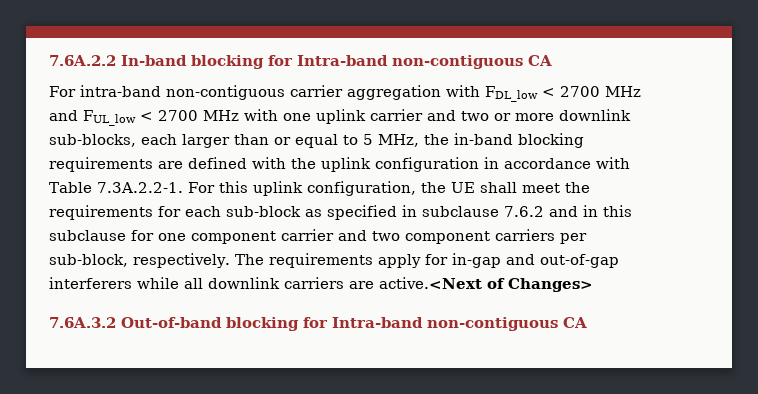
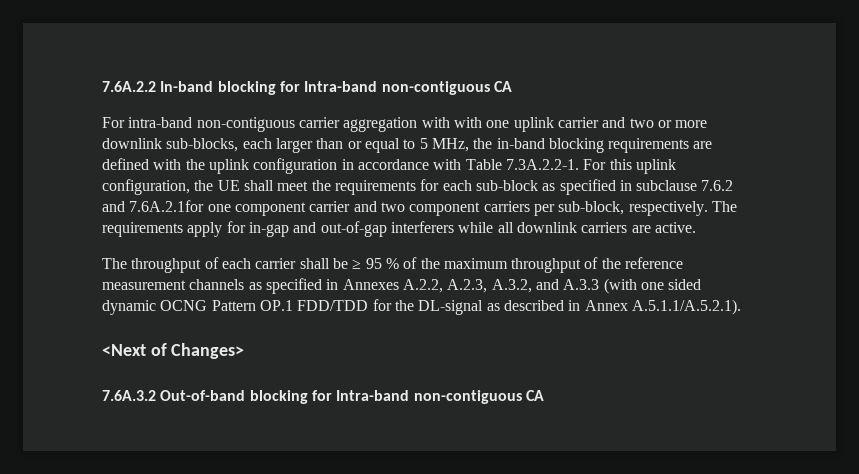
- For intra-band non-contiguous carrier aggregation with FDL_low < 2700 MHz and FUL_low < 2700 MHz with one uplink carrier and two or more downlink sub-blocks, each larger than or equal to 5 MHz, the in-band blocking requirements are defined with the uplink configuration in accordance with Table 7.3A.2.2-1. For this uplink configuration, the UE shall meet the requirements for each sub-block as specified in subclause 7.6.2 and in this subclause for one component carrier and two component carriers per sub-block, respectively.
+ For intra-band non-contiguous carrier aggregation with with one uplink carrier and two or more downlink sub-blocks, each larger than or equal to 5 MHz, the in-band blocking requirements are defined with the uplink configuration in accordance with Table 7.3A.2.2-1. For this uplink configuration, the UE shall meet the requirements for each sub-block as specified in subclause 7.6.2 and 7.6A.2.1for one component carrier and two component carriers per sub-block, respectively.
- The requirements apply for in-gap and out-of-gap interferers while all downlink carriers are active.<Next of Changes>
+ The requirements apply for in-gap and out-of-gap interferers while all downlink carriers are active.
+ The throughput of each carrier shall be ≥ 95 % of the maximum throughput of the reference measurement channels as specified in Annexes A.2.2, A.2.3, A.3.2, and A.3.3 (with one sided dynamic OCNG Pattern OP.1 FDD/TDD for the DL-signal as described in Annex A.5.1.1/A.5.2.1).
+ <Next of Changes>

